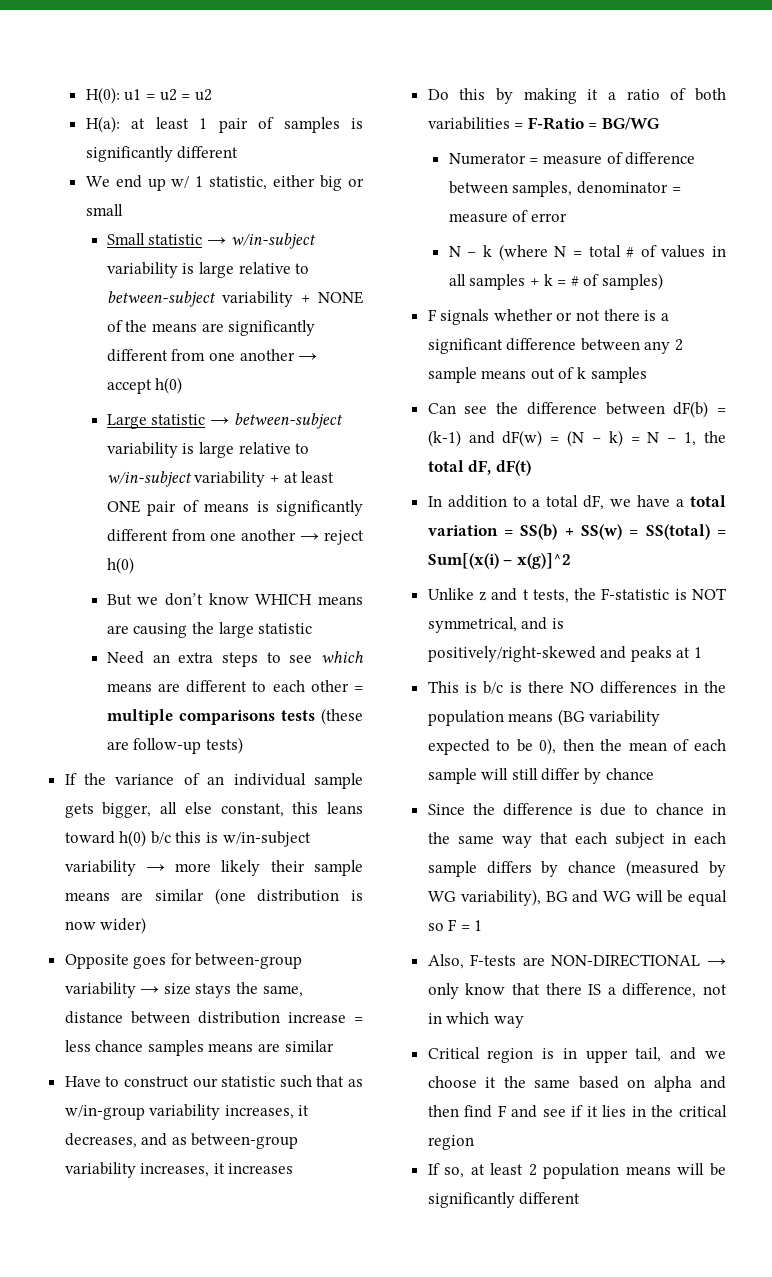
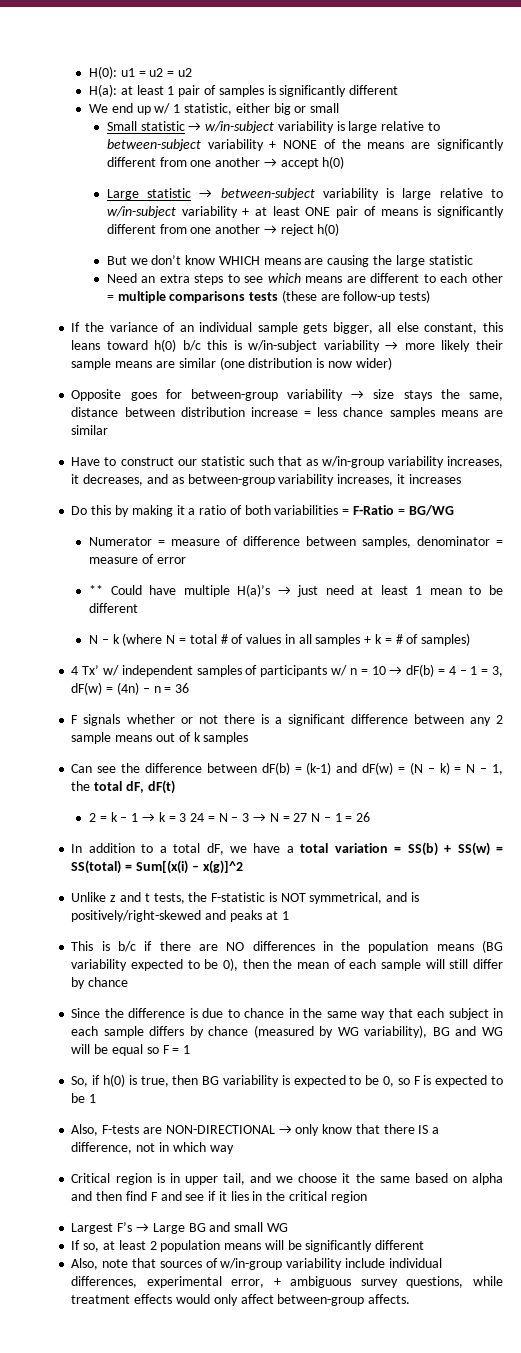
+ ** Could have multiple H(a)’s → just need at least 1 mean to be different
+ 4 Tx’ w/ independent samples of participants w/ n = 10 → dF(b) = 4 – 1 = 3, dF(w) = (4n) – n = 36
+ 2 = k – 1 → k = 3 24 = N – 3 → N = 27 N – 1 = 26
- This is b/c is there NO differences in the population means (BG variability expected to be 0), then the mean of each sample will still differ by chance
+ This is b/c if there are NO differences in the population means (BG variability expected to be 0), then the mean of each sample will still differ by chance
+ So, if h(0) is true, then BG variability is expected to be 0, so F is expected to be 1
+ Largest F’s → Large BG and small WG
+ Also, note that sources of w/in-group variability include individual differences, experimental error, + ambiguous survey questions, while treatment effects would only affect between-group affects.

